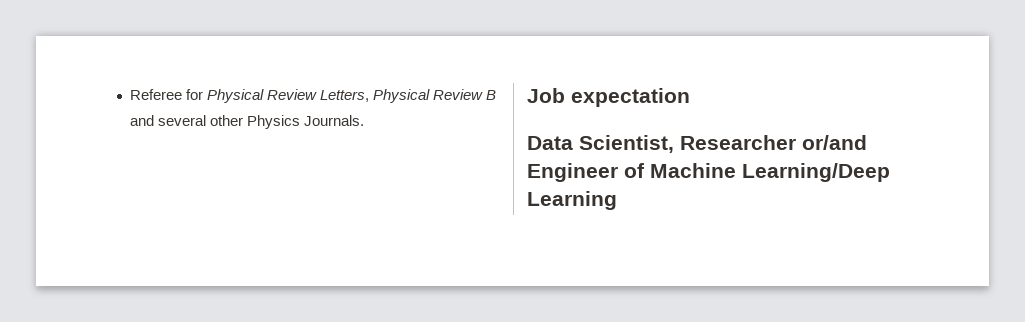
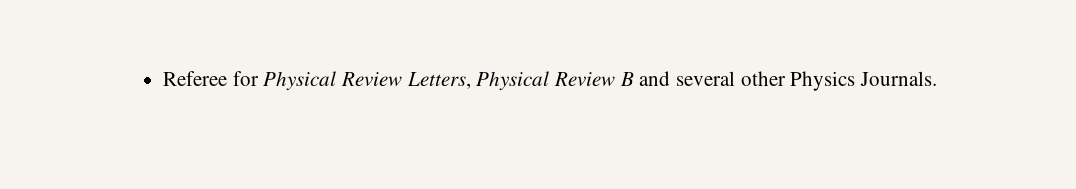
- Job expectation
- Data Scientist, Researcher or/and Engineer of Machine Learning/Deep Learning

